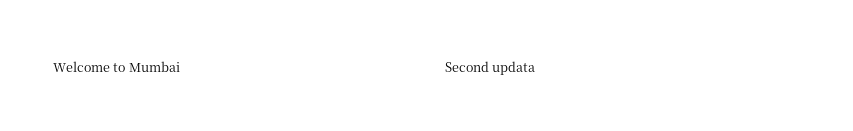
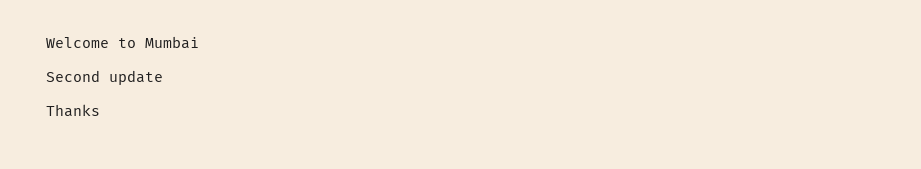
- Second updata
+ Second update
+ Thanks

